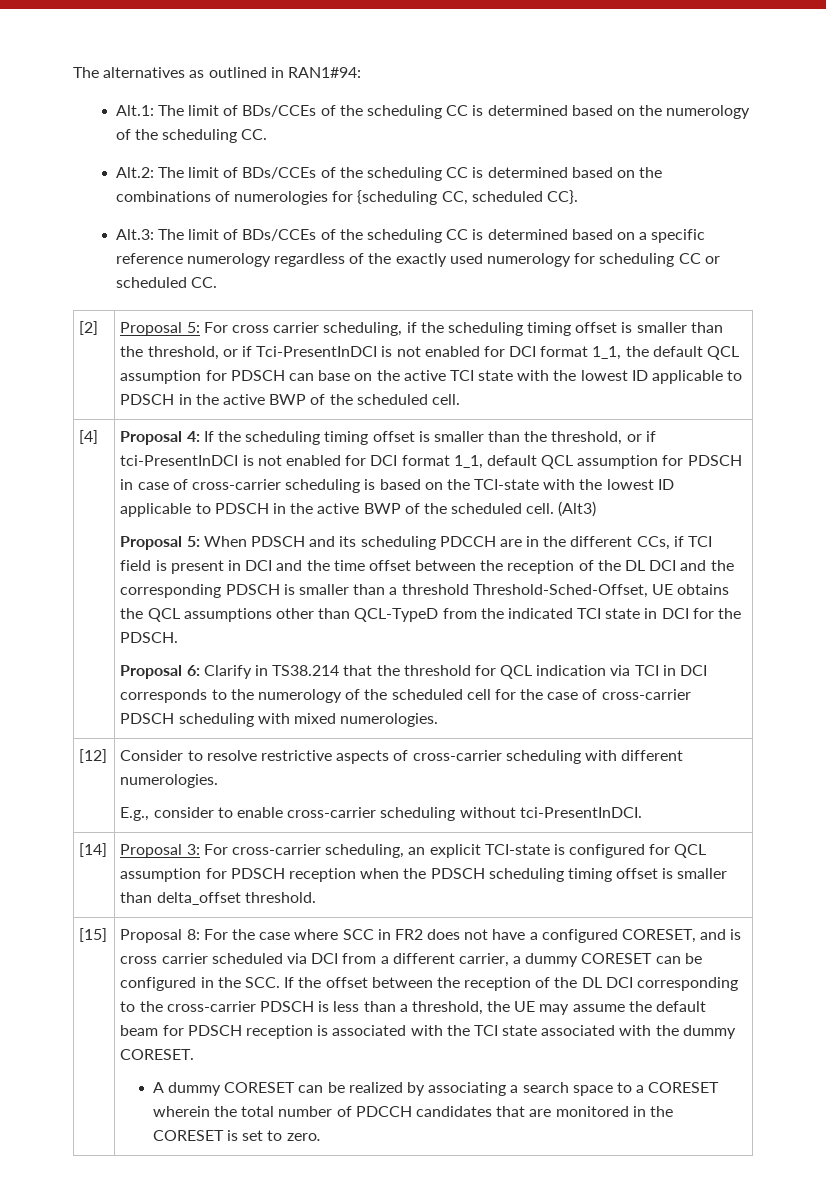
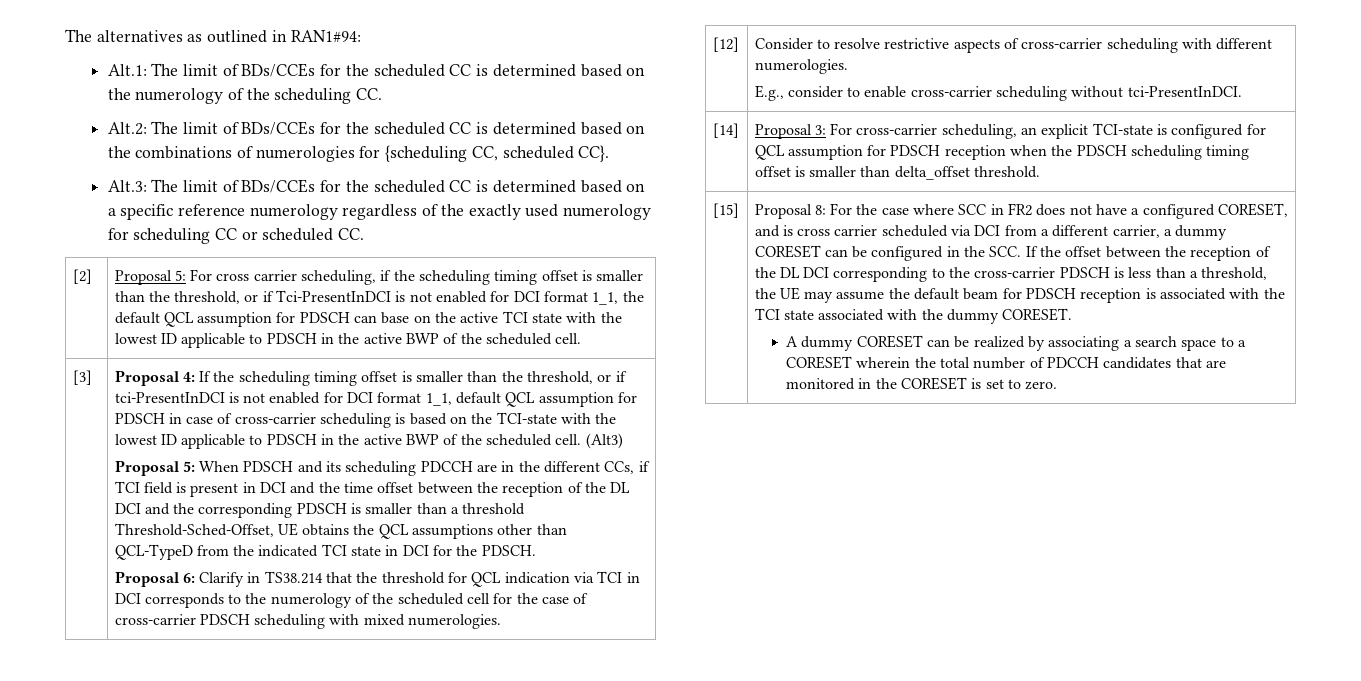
- Alt.1: The limit of BDs/CCEs of the scheduling CC is determined based on the numerology of the scheduling CC.
+ Alt.1: The limit of BDs/CCEs for the scheduled CC is determined based on the numerology of the scheduling CC.
- Alt.2: The limit of BDs/CCEs of the scheduling CC is determined based on the combinations of numerologies for {scheduling CC, scheduled CC}.
+ Alt.2: The limit of BDs/CCEs for the scheduled CC is determined based on the combinations of numerologies for {scheduling CC, scheduled CC}.
- Alt.3: The limit of BDs/CCEs of the scheduling CC is determined based on a specific reference numerology regardless of the exactly used numerology for scheduling CC or scheduled CC.
+ Alt.3: The limit of BDs/CCEs for the scheduled CC is determined based on a specific reference numerology regardless of the exactly used numerology for scheduling CC or scheduled CC.
- [4]
+ [3]

